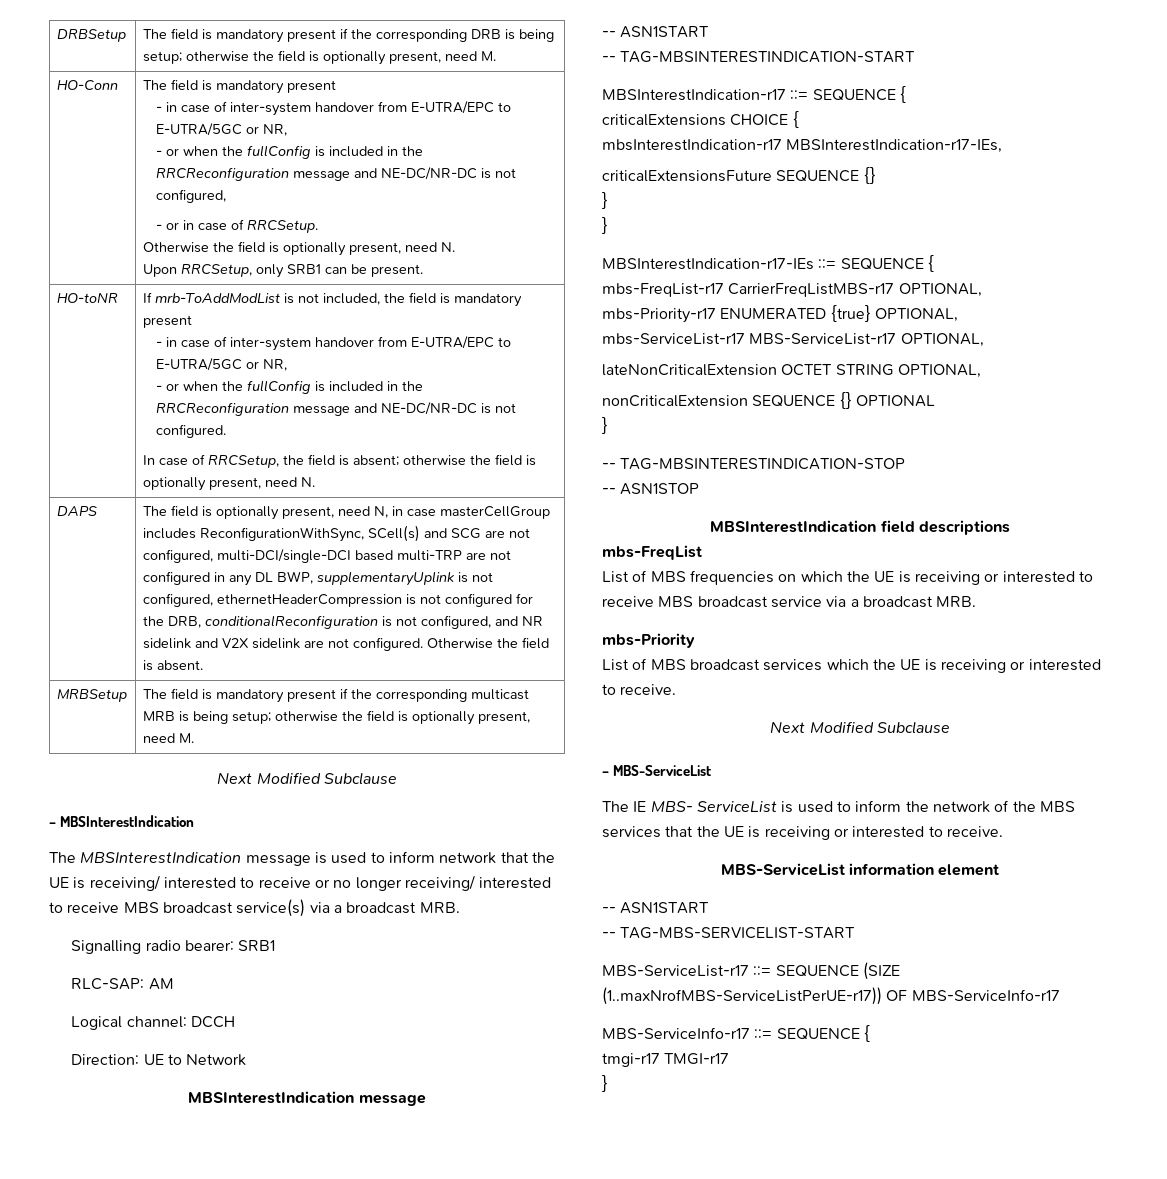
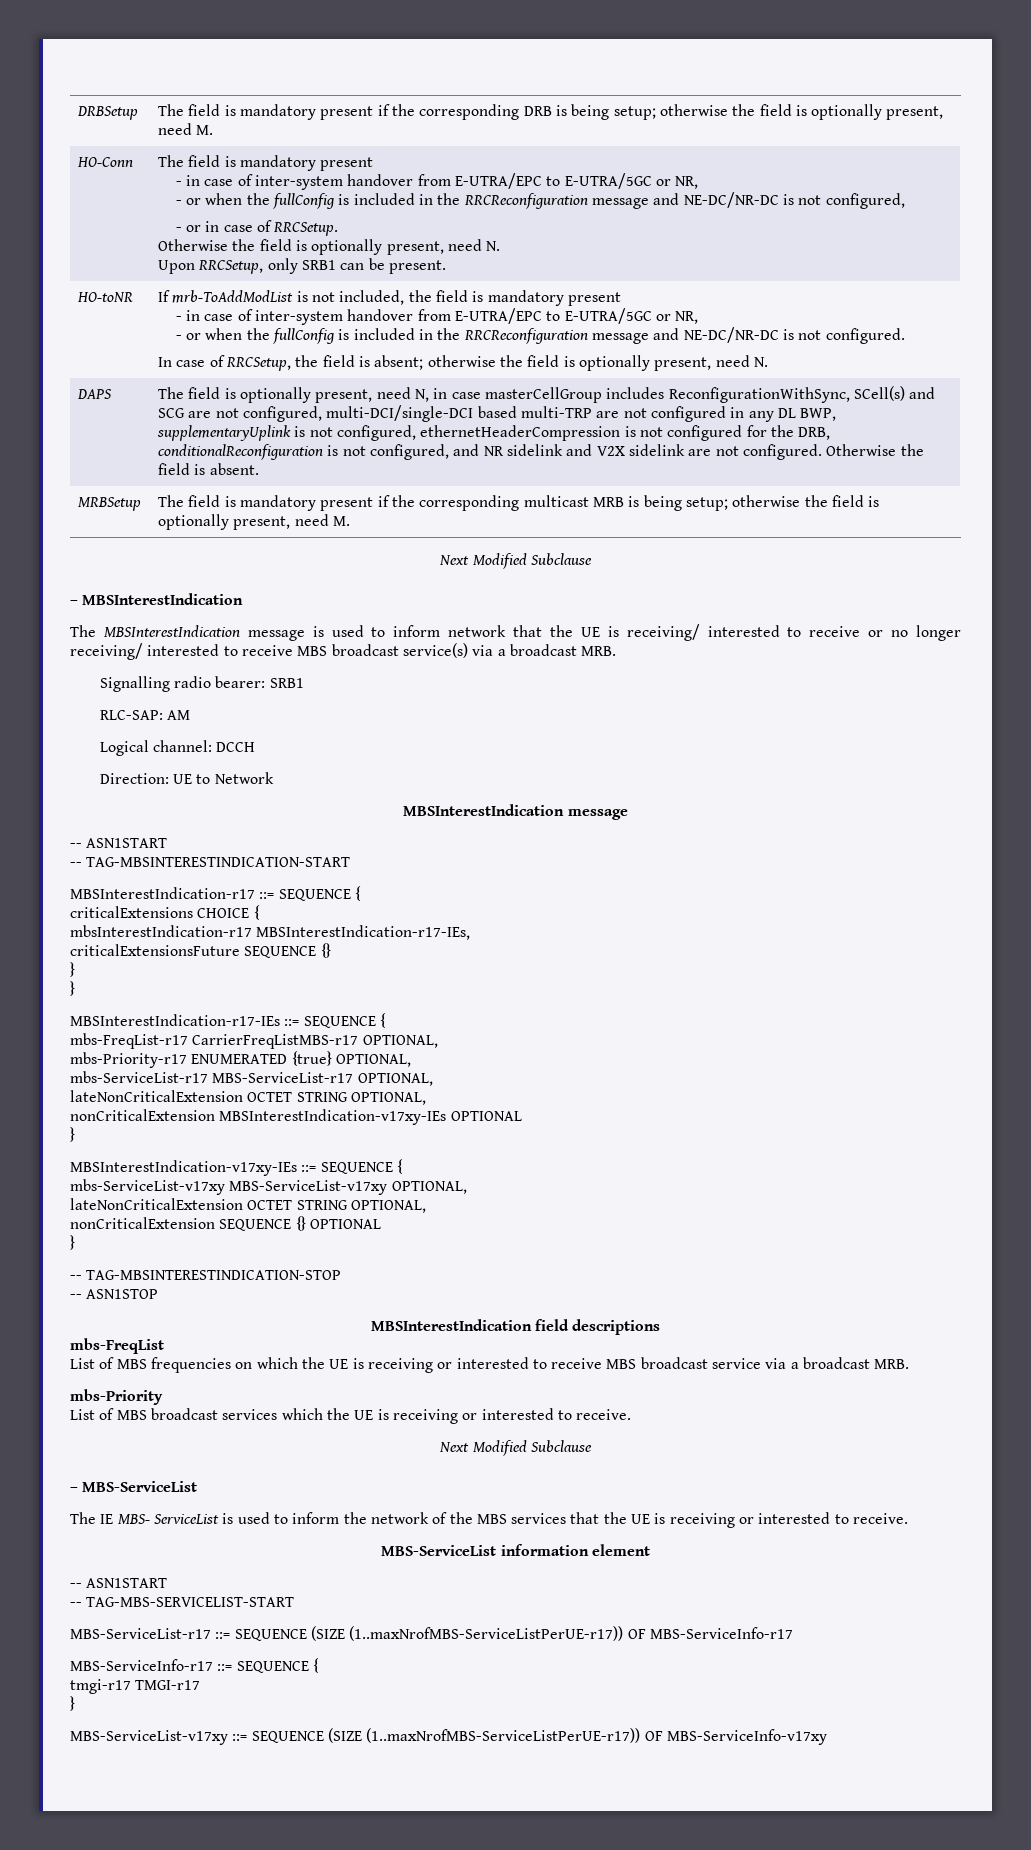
+ nonCriticalExtension MBSInterestIndication-v17xy-IEs OPTIONAL
+ }
+ MBSInterestIndication-v17xy-IEs ::= SEQUENCE {
+ mbs-ServiceList-v17xy MBS-ServiceList-v17xy OPTIONAL,
+ lateNonCriticalExtension OCTET STRING OPTIONAL,
+ MBS-ServiceList-v17xy ::= SEQUENCE (SIZE (1..maxNrofMBS-ServiceListPerUE-r17)) OF MBS-ServiceInfo-v17xy

